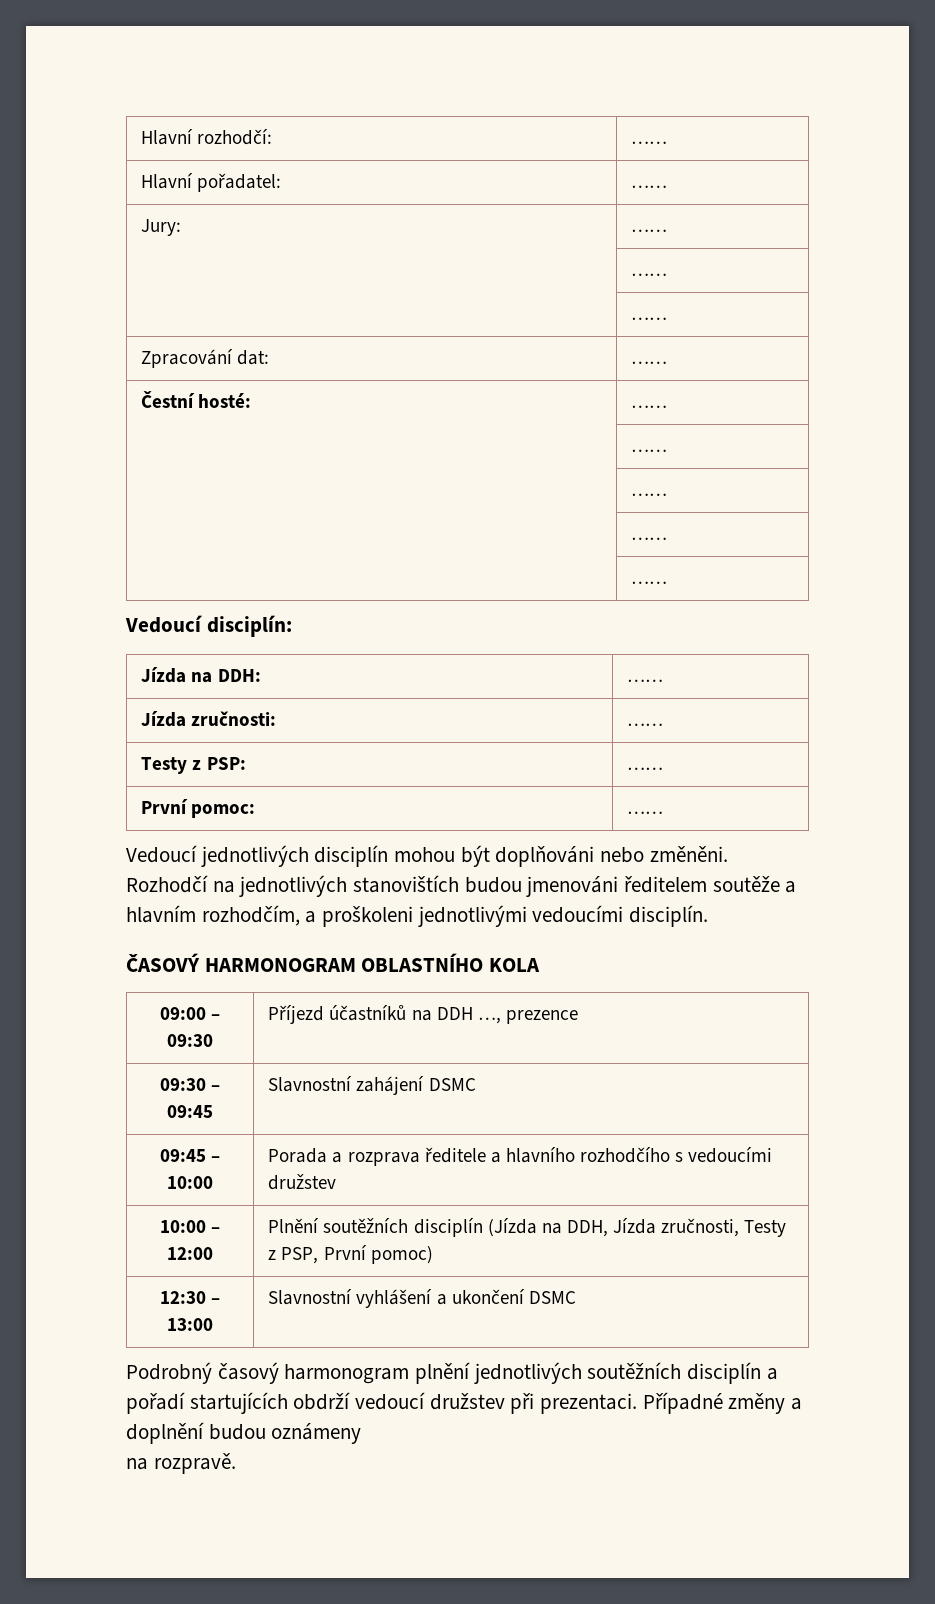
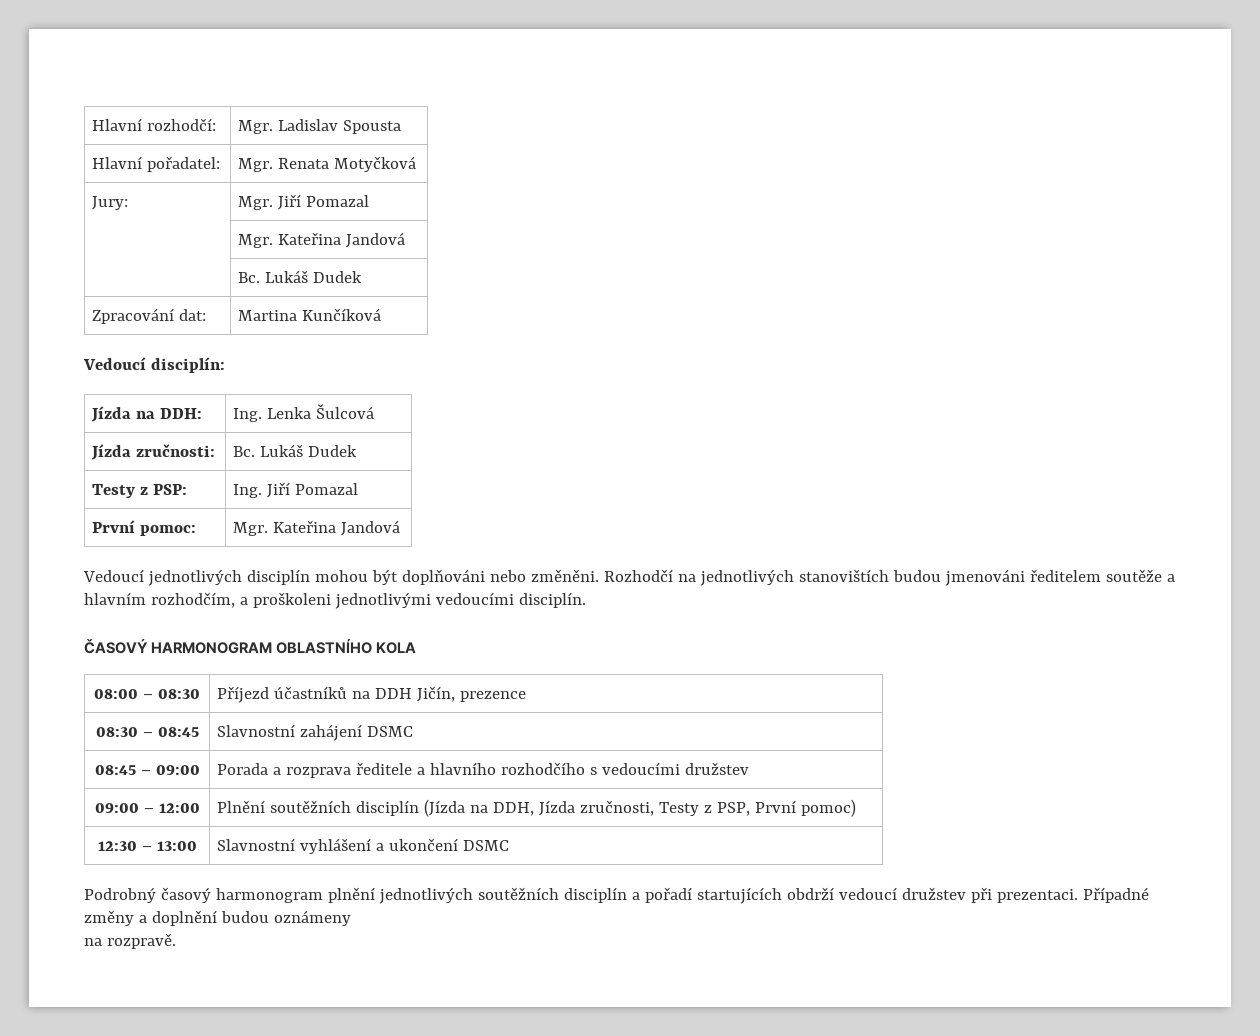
- Hlavní rozhodčí: | ……
+ Hlavní rozhodčí: | Mgr. Ladislav Spousta
- Hlavní pořadatel: | ……
- Jury: | ……
- | ……
- | ……
- Zpracování dat: | ……
- Čestní hosté: | ……
- | ……
- | ……
- | ……
- | ……
+ Hlavní pořadatel: | Mgr. Renata Motyčková
+ Jury: | Mgr. Jiří Pomazal
+ | Mgr. Kateřina Jandová
+ | Bc. Lukáš Dudek
+ Zpracování dat: | Martina Kunčíková
- Jízda na DDH: | ……
+ Jízda na DDH: | Ing. Lenka Šulcová
- Jízda zručnosti: | ……
+ Jízda zručnosti: | Bc. Lukáš Dudek
- Testy z PSP: | ……
+ Testy z PSP: | Ing. Jiří Pomazal
- První pomoc: | ……
+ První pomoc: | Mgr. Kateřina Jandová
- 09:00 – 09:30 | Příjezd účastníků na DDH …, prezence
+ 08:00 – 08:30 | Příjezd účastníků na DDH Jičín, prezence
- 09:30 – 09:45 | Slavnostní zahájení DSMC
+ 08:30 – 08:45 | Slavnostní zahájení DSMC
- 09:45 – 10:00 | Porada a rozprava ředitele a hlavního rozhodčího s vedoucími družstev
+ 08:45 – 09:00 | Porada a rozprava ředitele a hlavního rozhodčího s vedoucími družstev
- 10:00 – 12:00 | Plnění soutěžních disciplín (Jízda na DDH, Jízda zručnosti, Testy z PSP, První pomoc)
+ 09:00 – 12:00 | Plnění soutěžních disciplín (Jízda na DDH, Jízda zručnosti, Testy z PSP, První pomoc)

